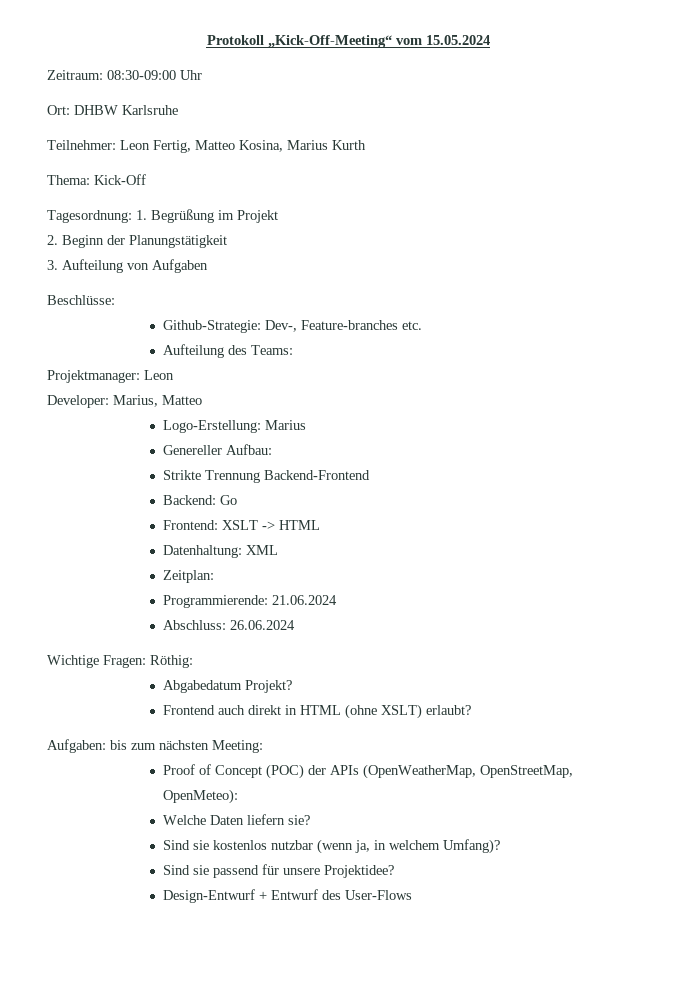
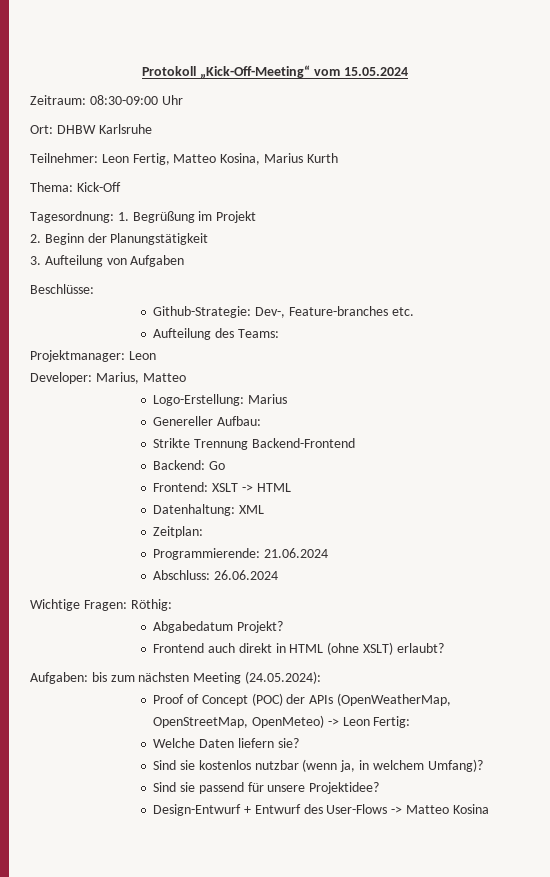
- Aufgaben: bis zum nächsten Meeting:
+ Aufgaben: bis zum nächsten Meeting (24.05.2024):
- Proof of Concept (POC) der APIs (OpenWeatherMap, OpenStreetMap, OpenMeteo):
+ Proof of Concept (POC) der APIs (OpenWeatherMap, OpenStreetMap, OpenMeteo) -> Leon Fertig:
- Design-Entwurf + Entwurf des User-Flows
+ Design-Entwurf + Entwurf des User-Flows -> Matteo Kosina

